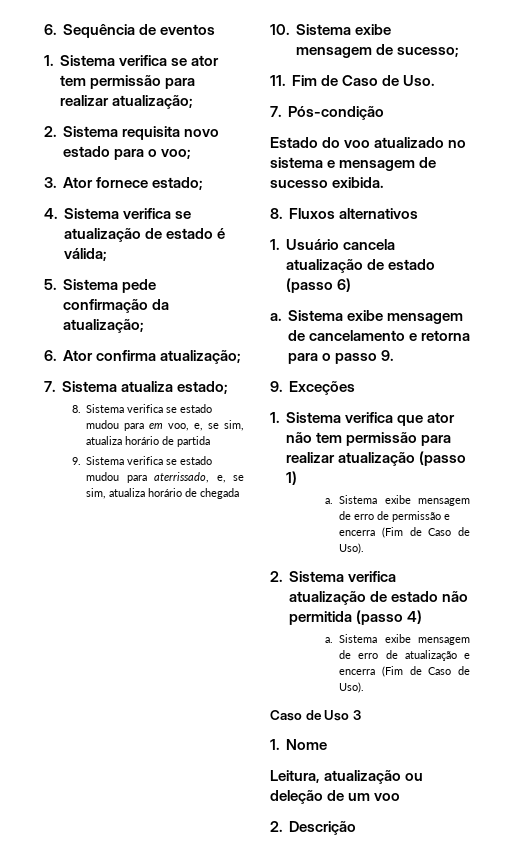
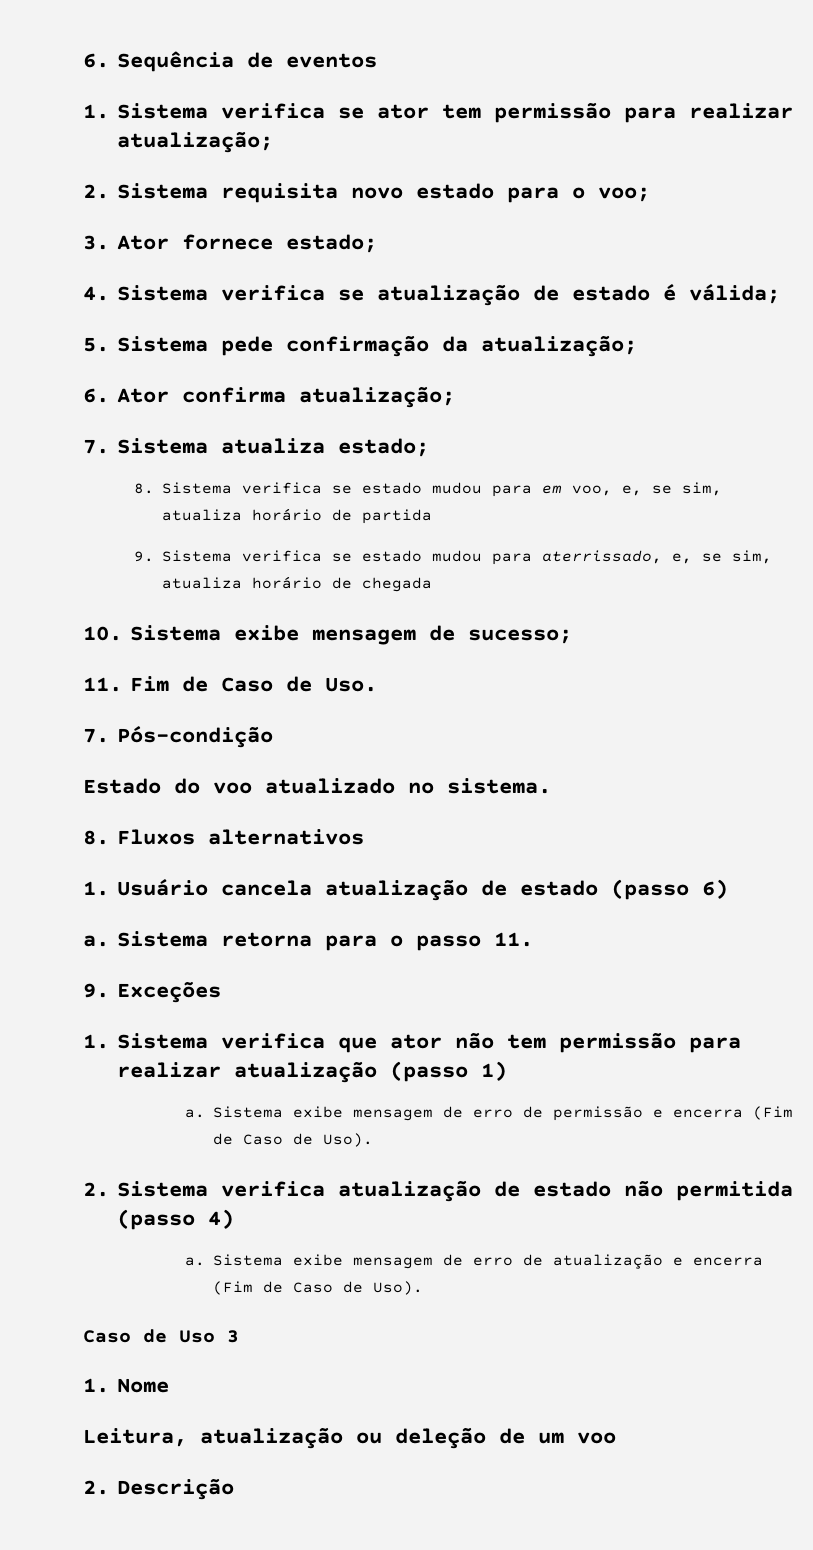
- Estado do voo atualizado no sistema e mensagem de sucesso exibida.
+ Estado do voo atualizado no sistema.
- Sistema exibe mensagem de cancelamento e retorna para o passo 9.
+ Sistema retorna para o passo 11.

